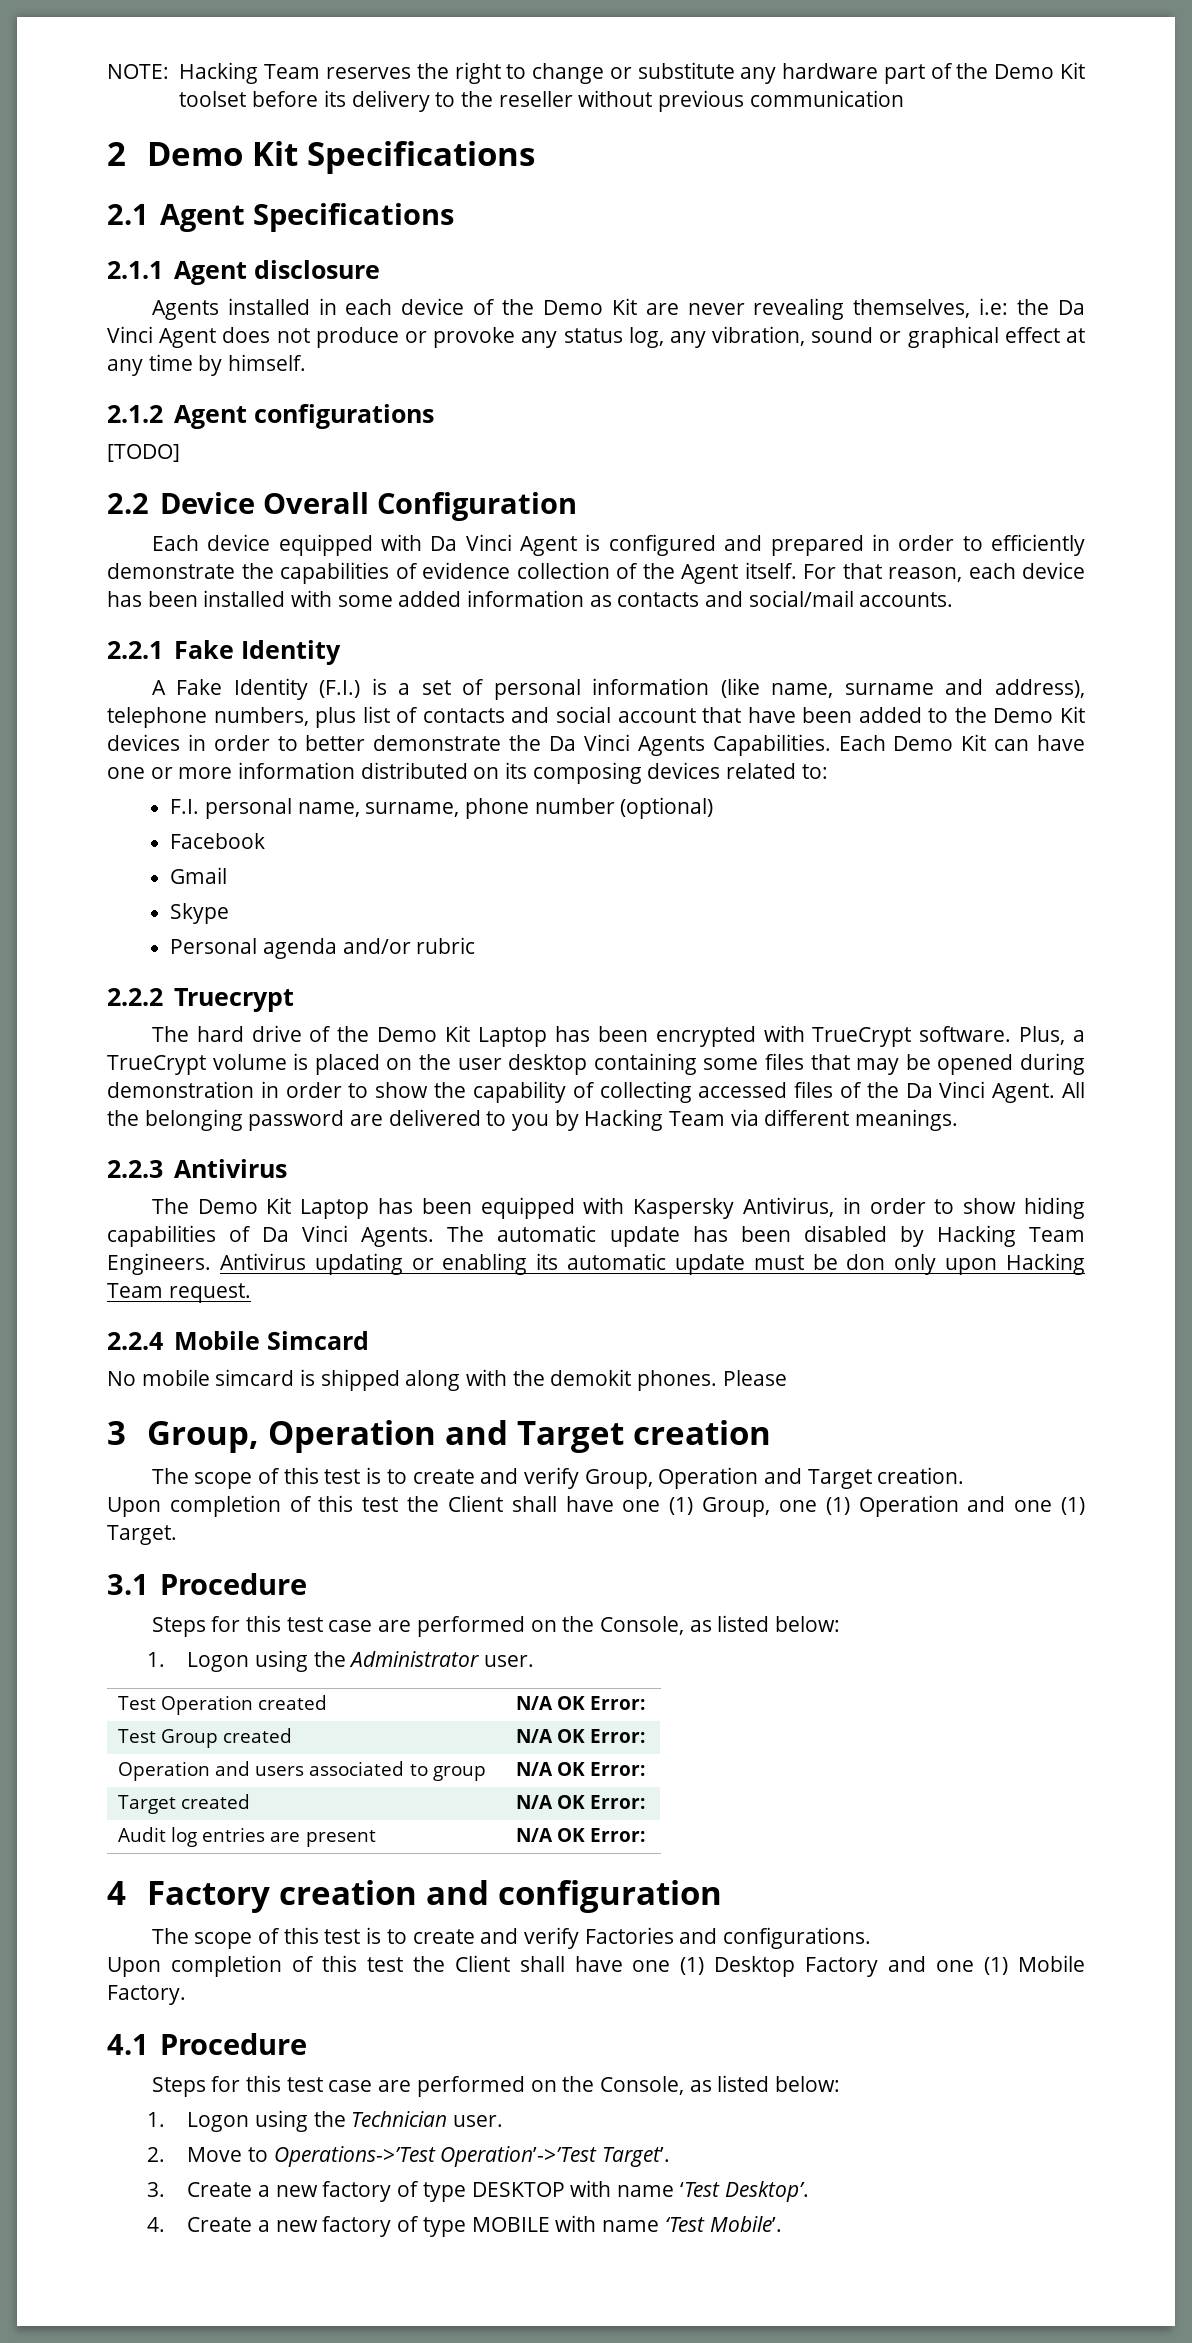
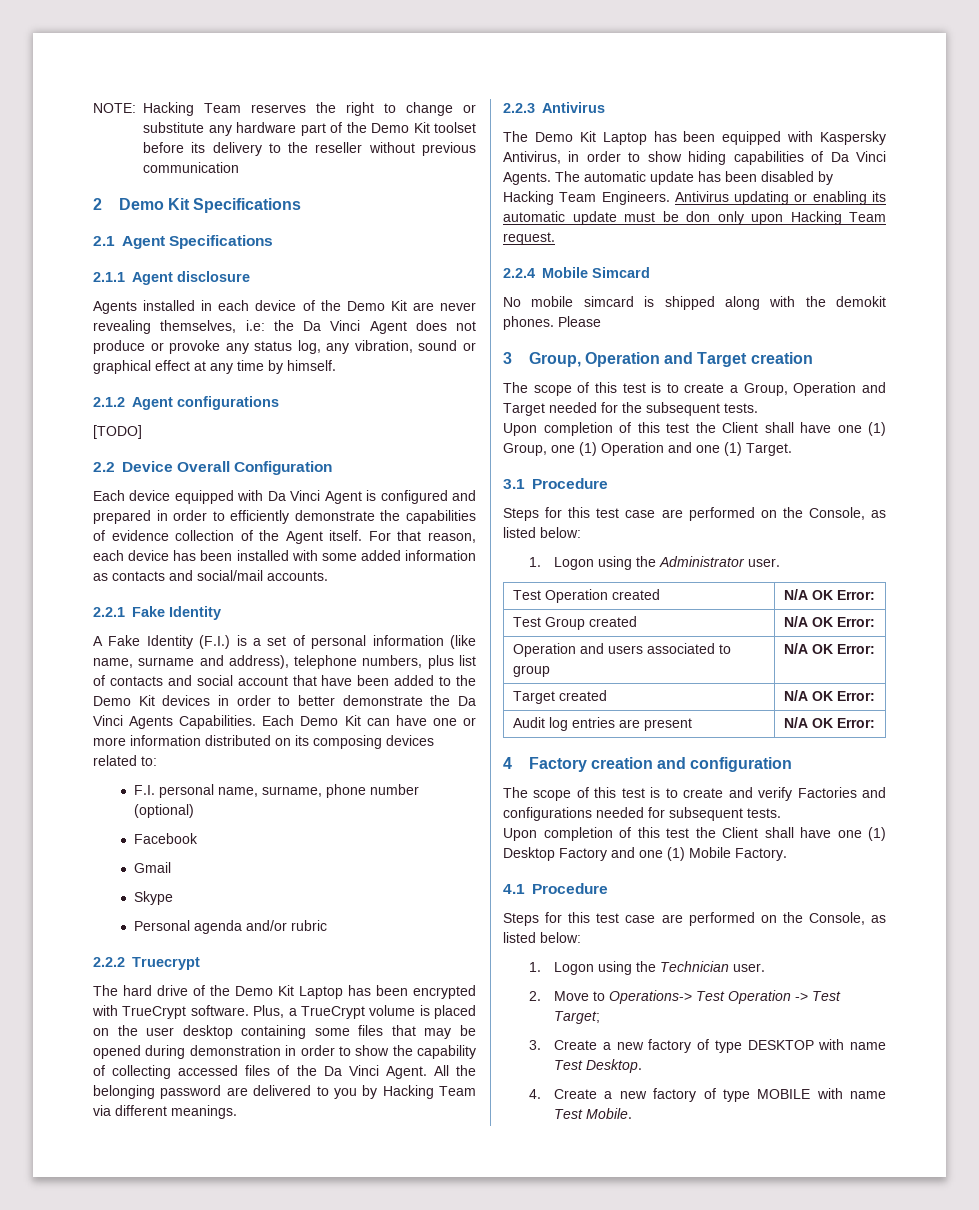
- The scope of this test is to create and verify Group, Operation and Target creation.
+ The scope of this test is to create a Group, Operation and Target needed for the subsequent tests.
- The scope of this test is to create and verify Factories and configurations.
+ The scope of this test is to create and verify Factories and configurations needed for subsequent tests.
- 2. Move to Operations->’Test Operation’->’Test Target’.
+ 2. Move to Operations-> Test Operation -> Test Target;
- 3. Create a new factory of type DESKTOP with name ‘Test Desktop’.
+ 3. Create a new factory of type DESKTOP with name Test Desktop.
- 4. Create a new factory of type MOBILE with name ‘Test Mobile’.
+ 4. Create a new factory of type MOBILE with name Test Mobile.

